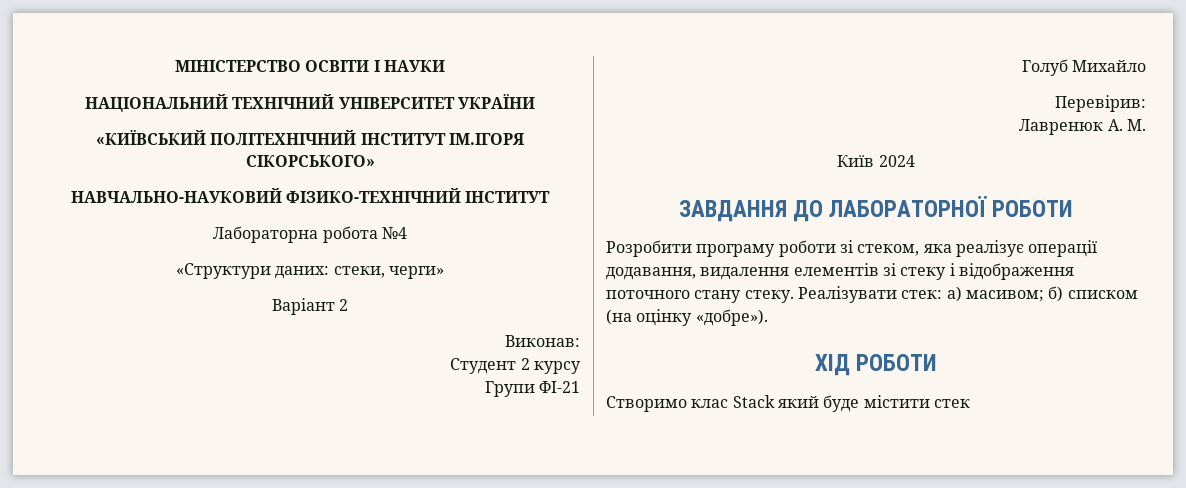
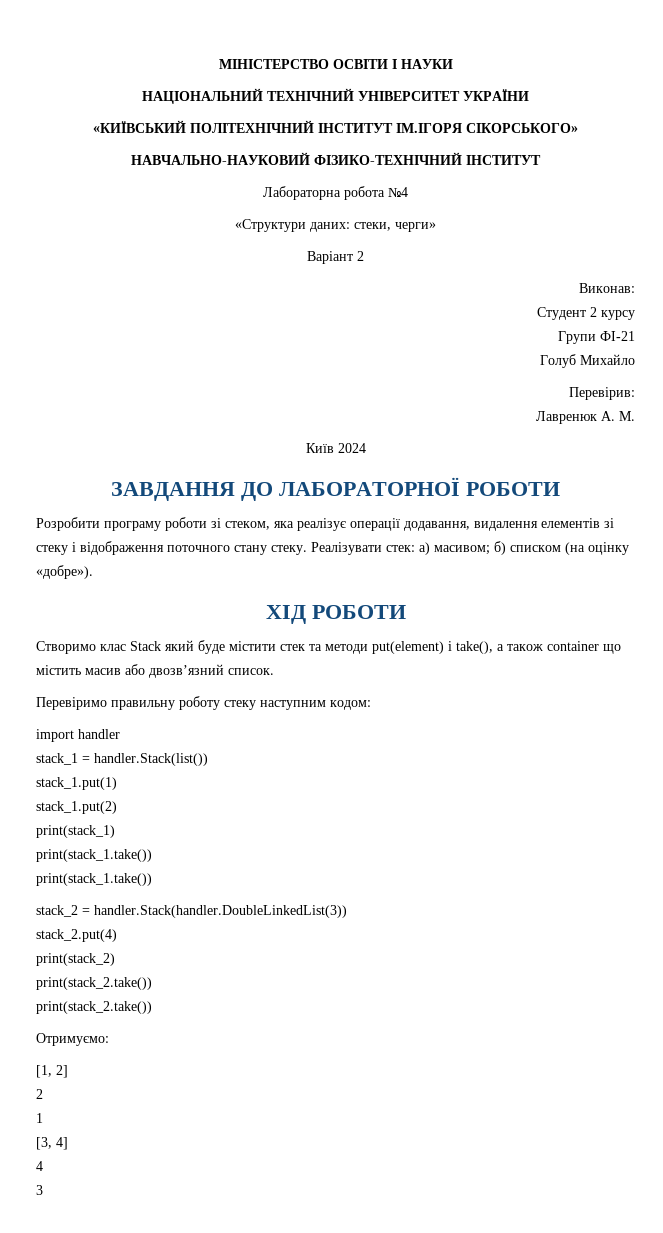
- Створимо клас Stack який буде містити стек
+ Створимо клас Stack який буде містити стек та методи put(element) і take(), а також container що містить масив або двозв’язний список.
+ Перевіримо правильну роботу стеку наступним кодом:
+ import handler
+ stack_1 = handler.Stack(list())
+ stack_1.put(1)
+ stack_1.put(2)
+ print(stack_1)
+ print(stack_1.take())
+ print(stack_1.take())
+ stack_2 = handler.Stack(handler.DoubleLinkedList(3))
+ stack_2.put(4)
+ print(stack_2)
+ print(stack_2.take())
+ print(stack_2.take())
+ Отримуємо:
+ [1, 2]
+ 2
+ 1
+ [3, 4]
+ 4
+ 3

